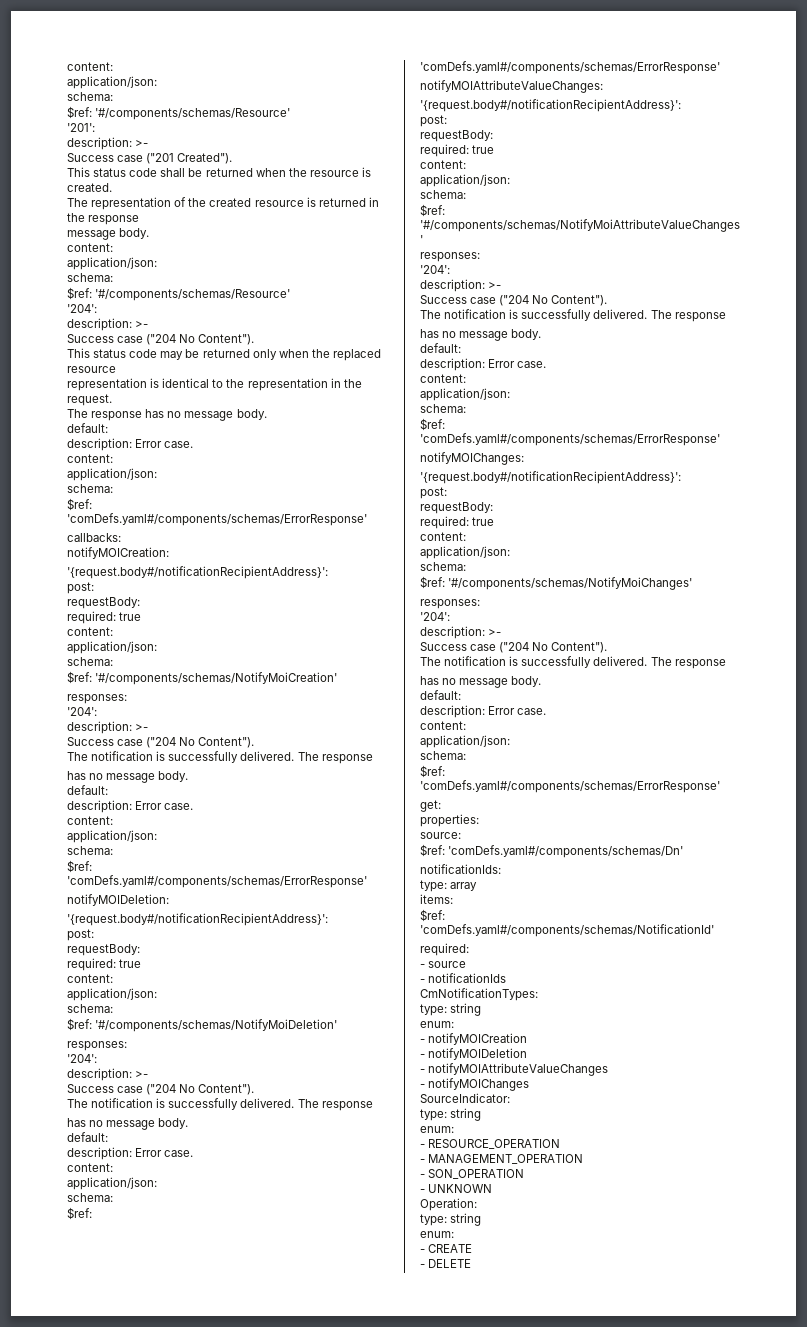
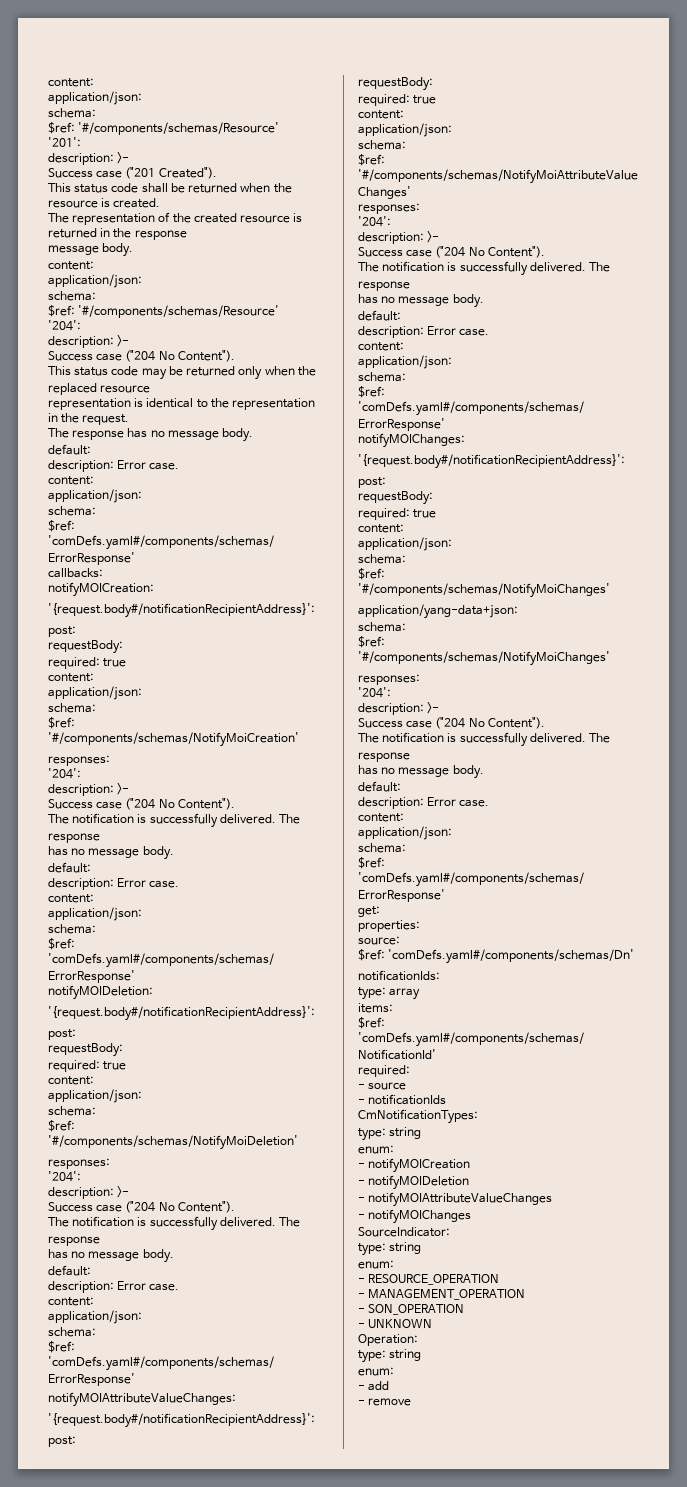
+ application/yang-data+json:
+ schema:
+ $ref: '#/components/schemas/NotifyMoiChanges'
- - CREATE
- - DELETE
+ - add
+ - remove

